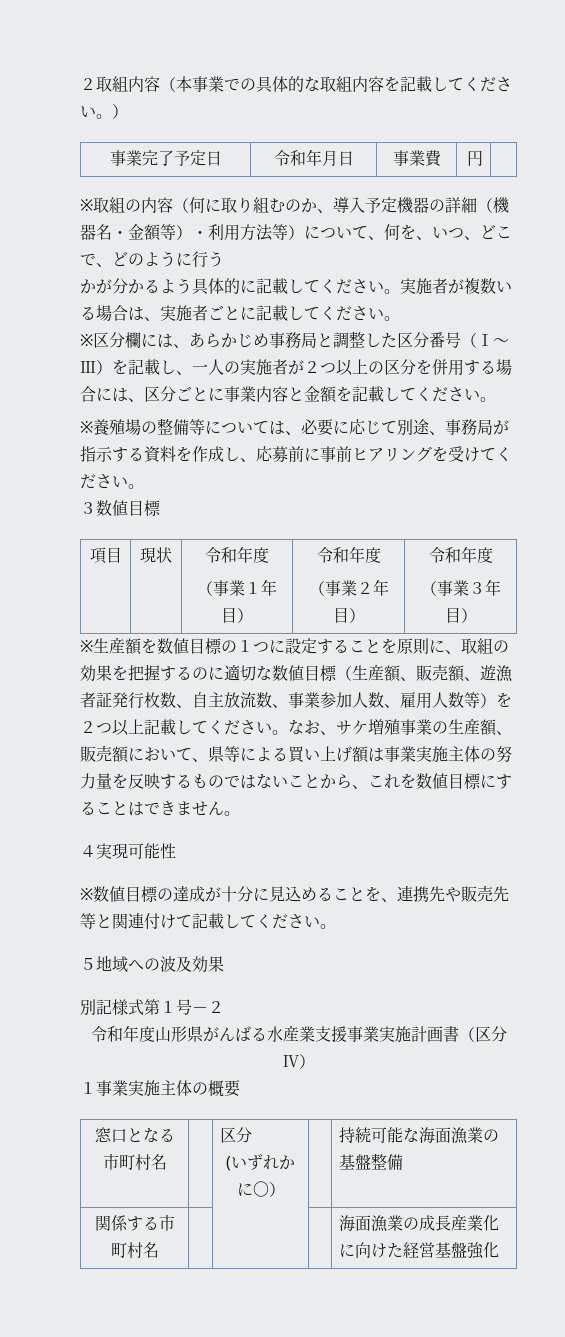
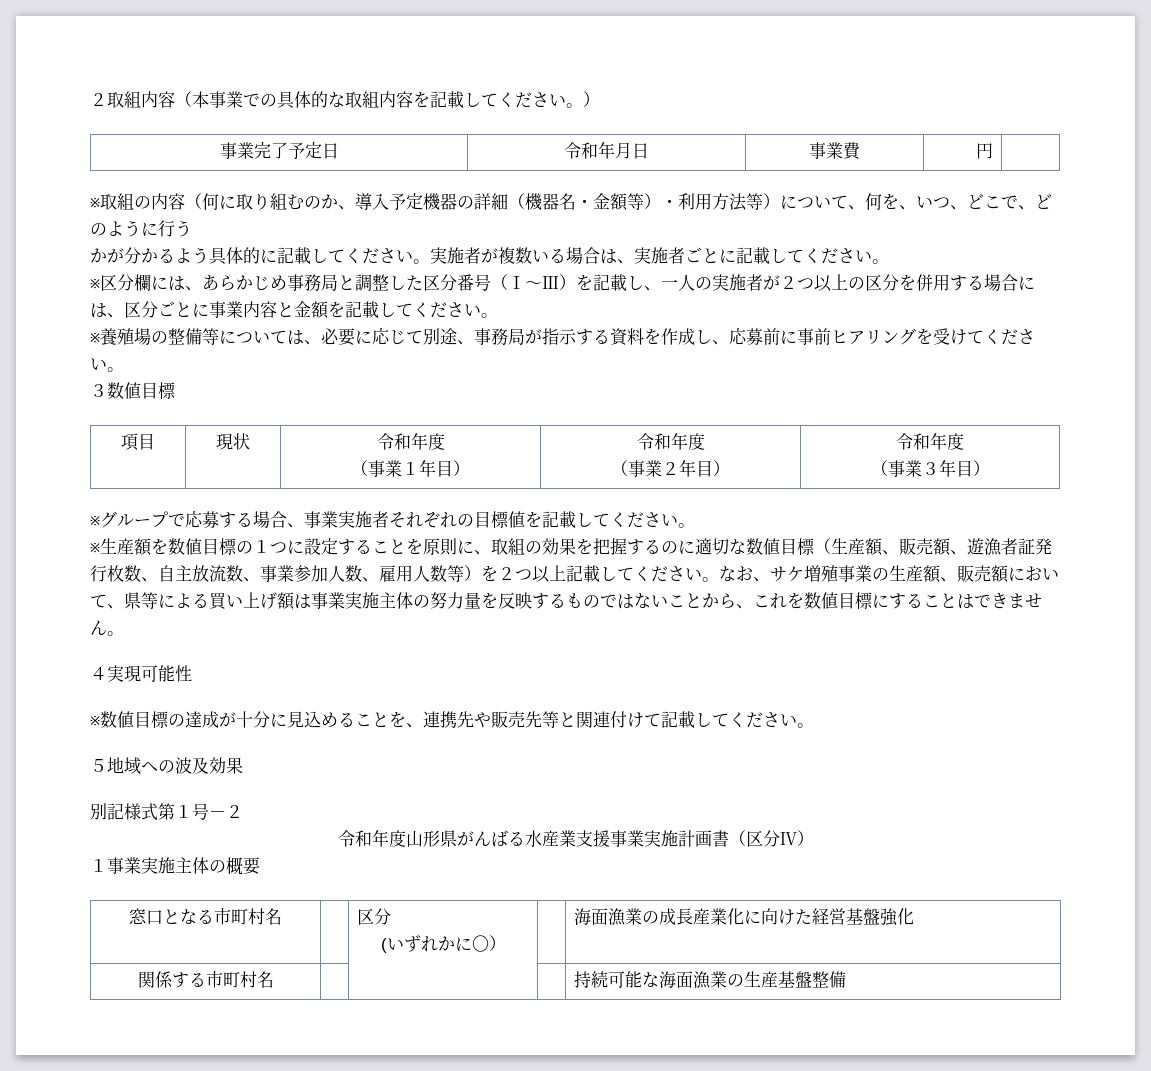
+ ※グループで応募する場合、事業実施者それぞれの目標値を記載してください。
  窓口となる市町村名 | | 区分
- (いずれかに〇） | | 持続可能な海面漁業の基盤整備
- 関係する市町村名 | | | | 海面漁業の成長産業化に向けた経営基盤強化
+ (いずれかに〇） | | 海面漁業の成長産業化に向けた経営基盤強化
+ 関係する市町村名 | | | | 持続可能な海面漁業の生産基盤整備

